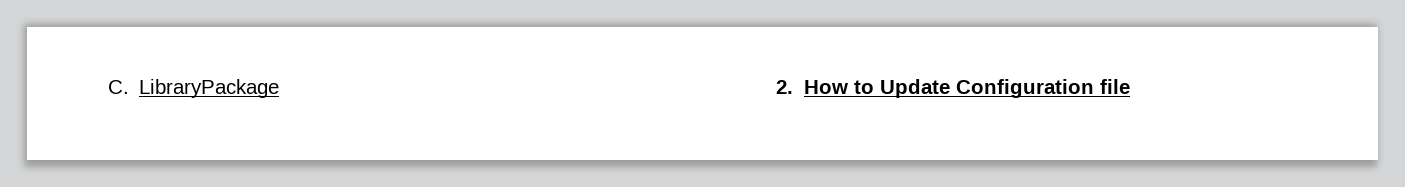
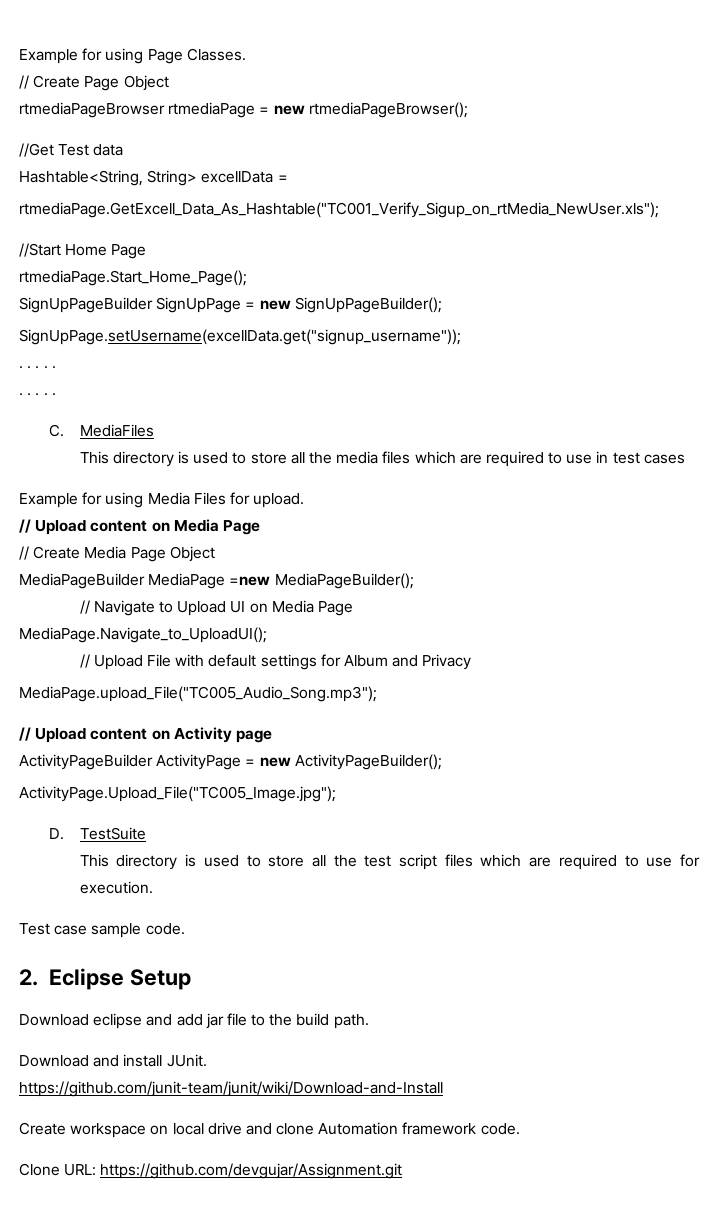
- C. LibraryPackage
- 2. How to Update Configuration file
+ Example for using Page Classes.
+ // Create Page Object
+ rtmediaPageBrowser rtmediaPage = new rtmediaPageBrowser();
+ //Get Test data
+ Hashtable<String, String> excellData =
+ rtmediaPage.GetExcell_Data_As_Hashtable("TC001_Verify_Sigup_on_rtMedia_NewUser.xls");
+ //Start Home Page
+ rtmediaPage.Start_Home_Page();
+ SignUpPageBuilder SignUpPage = new SignUpPageBuilder();
+ SignUpPage.setUsername(excellData.get("signup_username"));
+ . . . . .
+ . . . . .
+ C. MediaFiles
+ This directory is used to store all the media files which are required to use in test cases
+ Example for using Media Files for upload.
+ // Upload content on Media Page
+ // Create Media Page Object
+ MediaPageBuilder MediaPage =new MediaPageBuilder();
+ // Navigate to Upload UI on Media Page
+ MediaPage.Navigate_to_UploadUI();
+ // Upload File with default settings for Album and Privacy
+ MediaPage.upload_File("TC005_Audio_Song.mp3");
+ // Upload content on Activity page
+ ActivityPageBuilder ActivityPage = new ActivityPageBuilder();
+ ActivityPage.Upload_File("TC005_Image.jpg");
+ D. TestSuite
+ This directory is used to store all the test script files which are required to use for execution.
+ Test case sample code.
+ 2. Eclipse Setup
+ Download eclipse and add jar file to the build path.
+ Download and install JUnit.
+ https://github.com/junit-team/junit/wiki/Download-and-Install
+ Create workspace on local drive and clone Automation framework code.
+ Clone URL: https://github.com/devgujar/Assignment.git

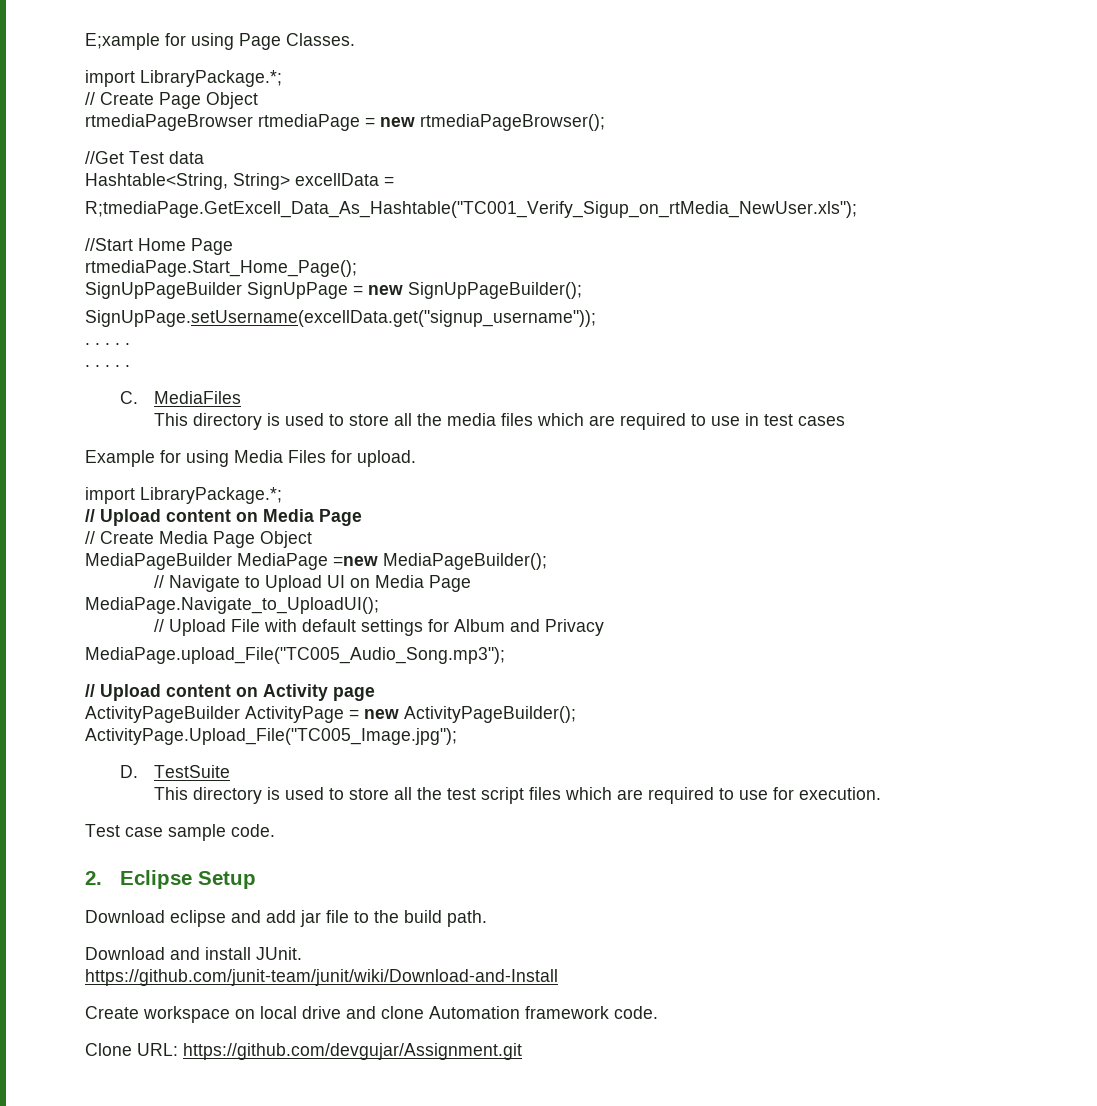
- Example for using Page Classes.
+ E;xample for using Page Classes.
+ import LibraryPackage.*;
- rtmediaPage.GetExcell_Data_As_Hashtable("TC001_Verify_Sigup_on_rtMedia_NewUser.xls");
+ R;tmediaPage.GetExcell_Data_As_Hashtable("TC001_Verify_Sigup_on_rtMedia_NewUser.xls");
  Example for using Media Files for upload.
+ import LibraryPackage.*;

